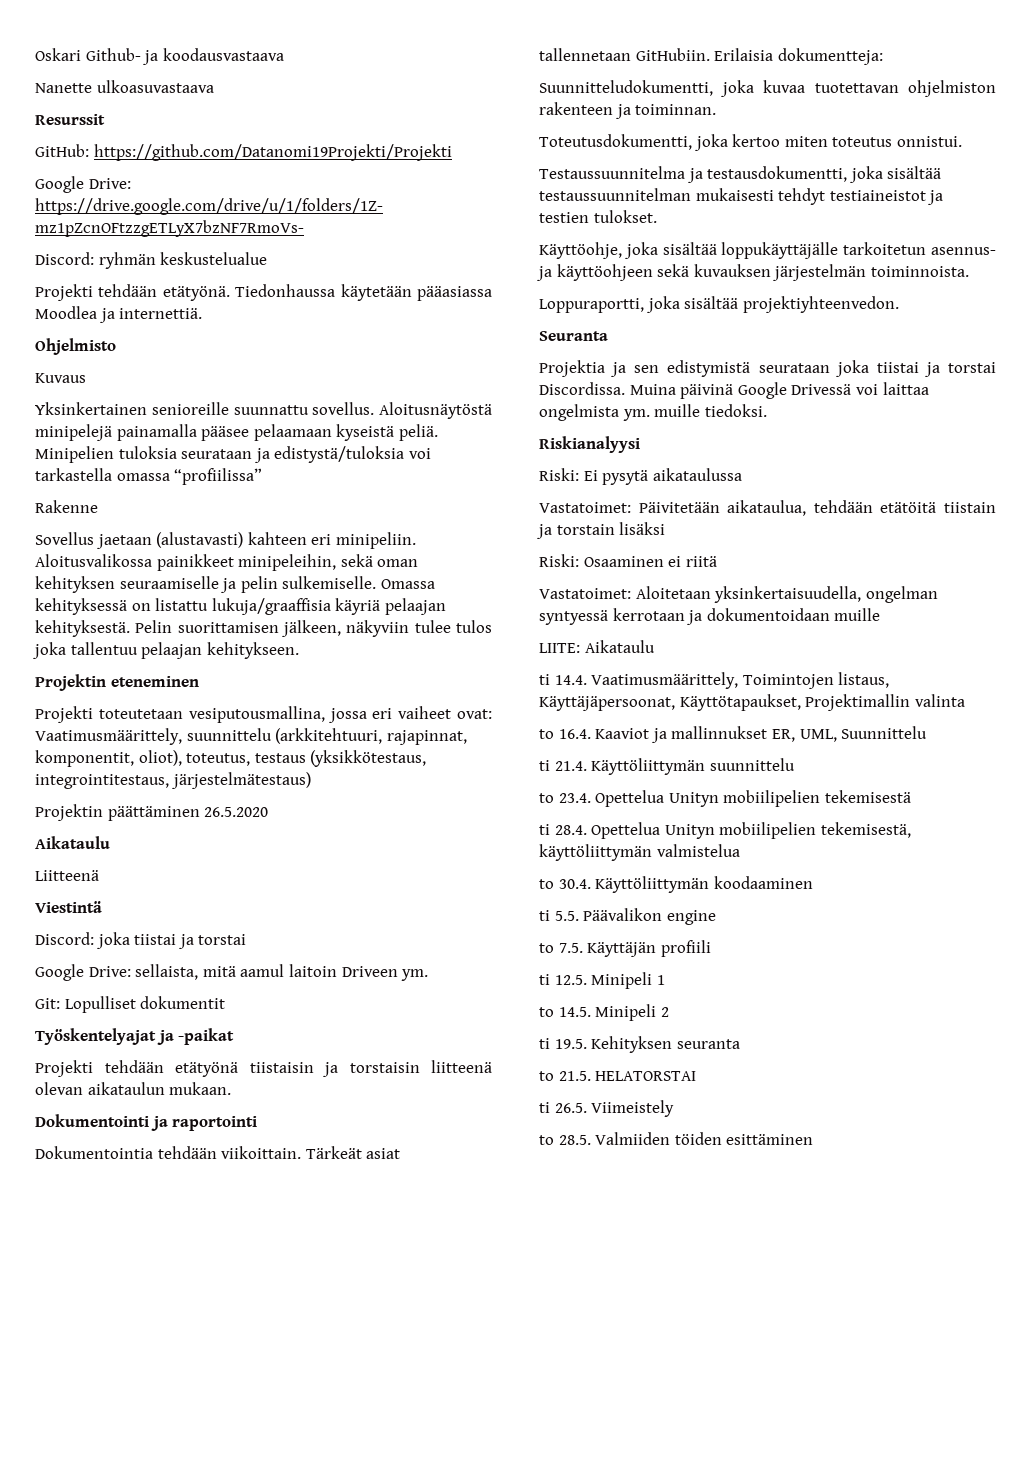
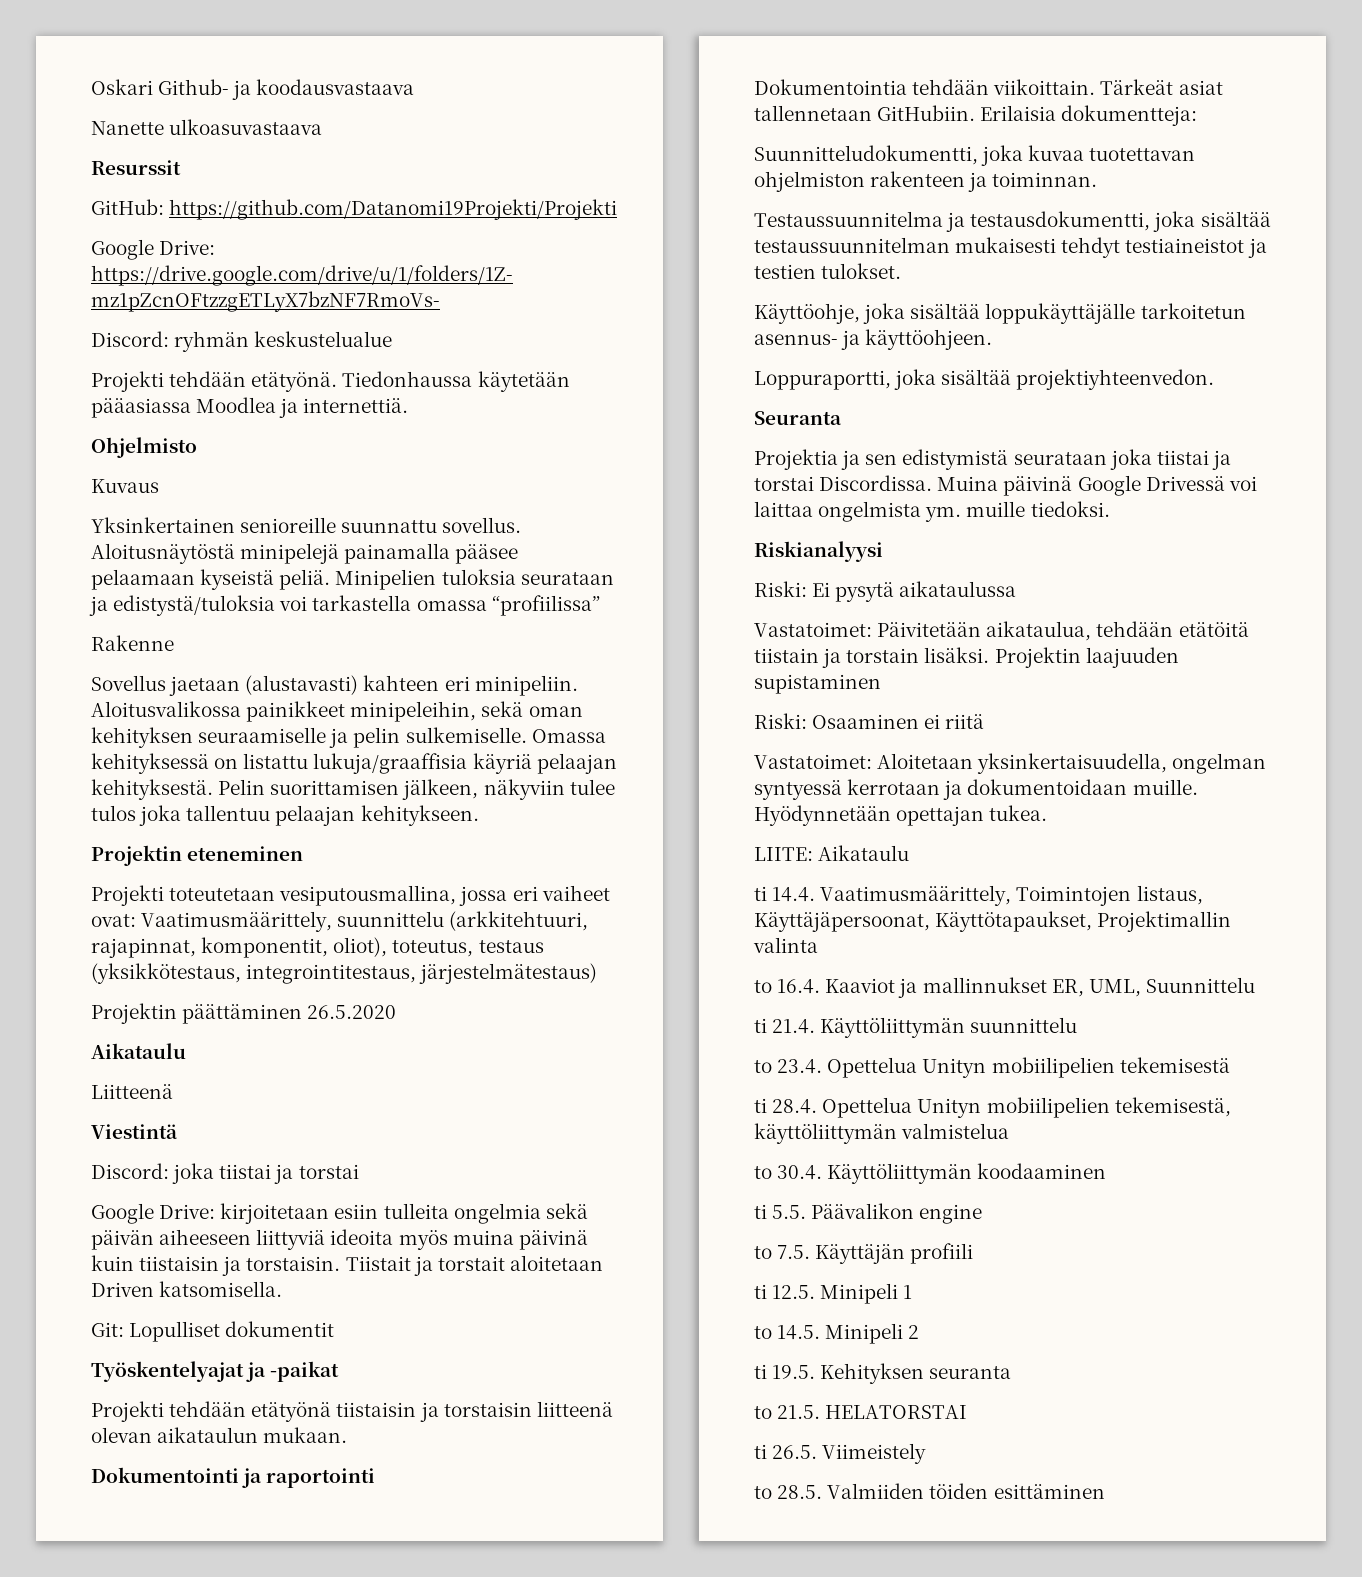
- Google Drive: sellaista, mitä aamul laitoin Driveen ym.
+ Google Drive: kirjoitetaan esiin tulleita ongelmia sekä päivän aiheeseen liittyviä ideoita myös muina päivinä kuin tiistaisin ja torstaisin. Tiistait ja torstait aloitetaan Driven katsomisella.
- Toteutusdokumentti, joka kertoo miten toteutus onnistui.
- Käyttöohje, joka sisältää loppukäyttäjälle tarkoitetun asennus- ja käyttöohjeen sekä kuvauksen järjestelmän toiminnoista.
+ Käyttöohje, joka sisältää loppukäyttäjälle tarkoitetun asennus- ja käyttöohjeen.
- Vastatoimet: Päivitetään aikataulua, tehdään etätöitä tiistain ja torstain lisäksi
+ Vastatoimet: Päivitetään aikataulua, tehdään etätöitä tiistain ja torstain lisäksi. Projektin laajuuden supistaminen
- Vastatoimet: Aloitetaan yksinkertaisuudella, ongelman syntyessä kerrotaan ja dokumentoidaan muille
+ Vastatoimet: Aloitetaan yksinkertaisuudella, ongelman syntyessä kerrotaan ja dokumentoidaan muille. Hyödynnetään opettajan tukea.

